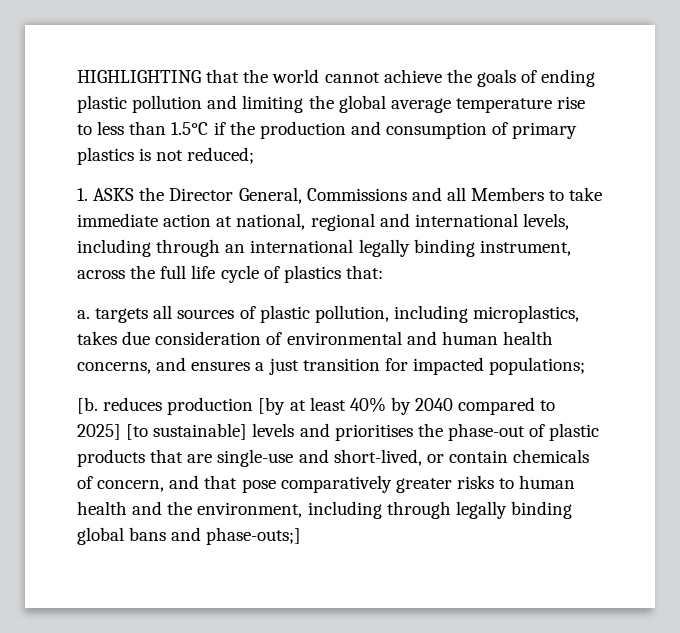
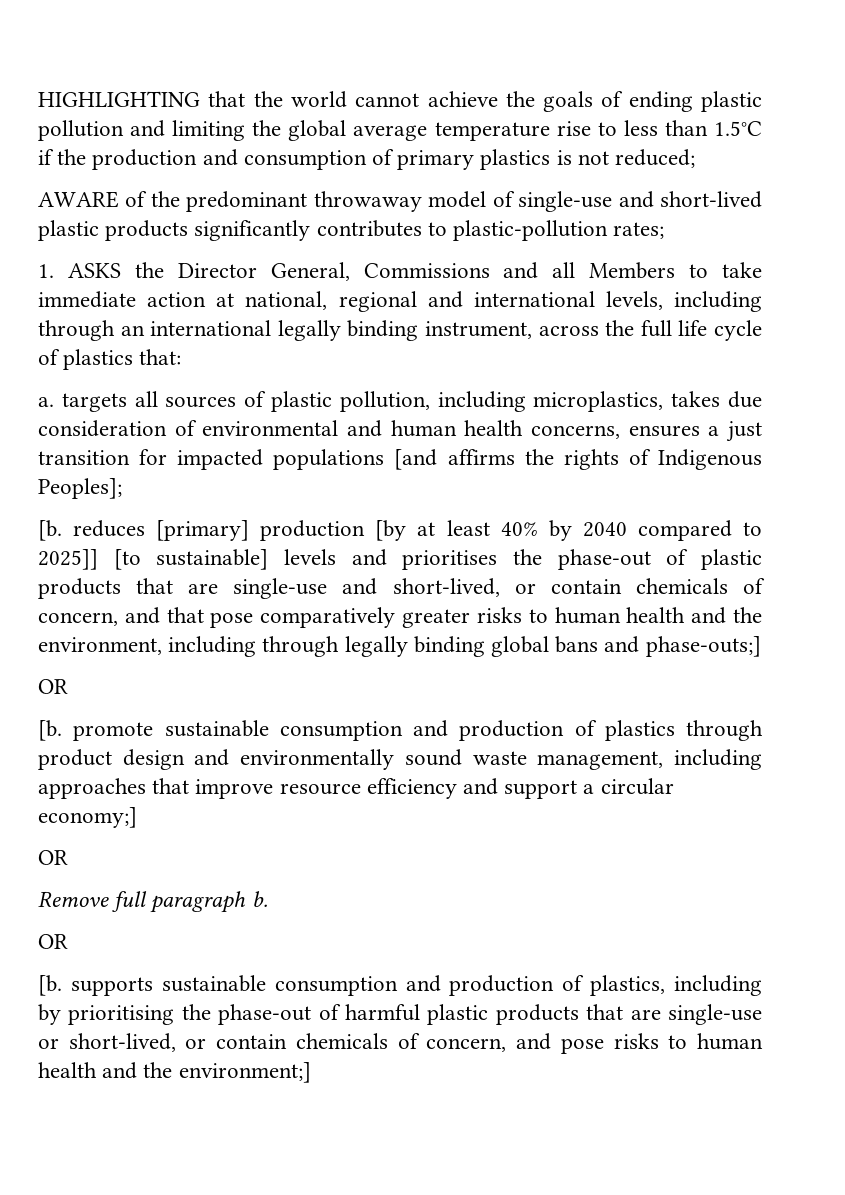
+ AWARE of the predominant throwaway model of single-use and short-lived plastic products significantly contributes to plastic-pollution rates;
- a. targets all sources of plastic pollution, including microplastics, takes due consideration of environmental and human health concerns, and ensures a just transition for impacted populations;
+ a. targets all sources of plastic pollution, including microplastics, takes due consideration of environmental and human health concerns, ensures a just transition for impacted populations [and affirms the rights of Indigenous Peoples];
- [b. reduces production [by at least 40% by 2040 compared to 2025] [to sustainable] levels and prioritises the phase-out of plastic products that are single-use and short-lived, or contain chemicals of concern, and that pose comparatively greater risks to human health and the environment, including through legally binding global bans and phase-outs;]
+ [b. reduces [primary] production [by at least 40% by 2040 compared to 2025]] [to sustainable] levels and prioritises the phase-out of plastic products that are single-use and short-lived, or contain chemicals of concern, and that pose comparatively greater risks to human health and the environment, including through legally binding global bans and phase-outs;]
+ OR
+ [b. promote sustainable consumption and production of plastics through product design and environmentally sound waste management, including approaches that improve resource efficiency and support a circular economy;]
+ OR
+ Remove full paragraph b.
+ OR
+ [b. supports sustainable consumption and production of plastics, including by prioritising the phase-out of harmful plastic products that are single-use or short-lived, or contain chemicals of concern, and pose risks to human health and the environment;]

